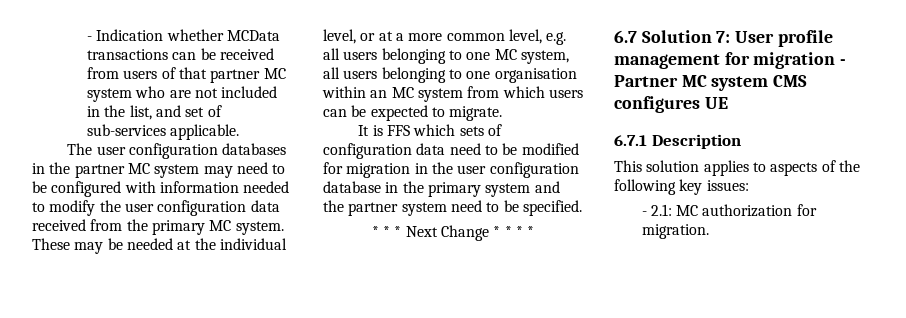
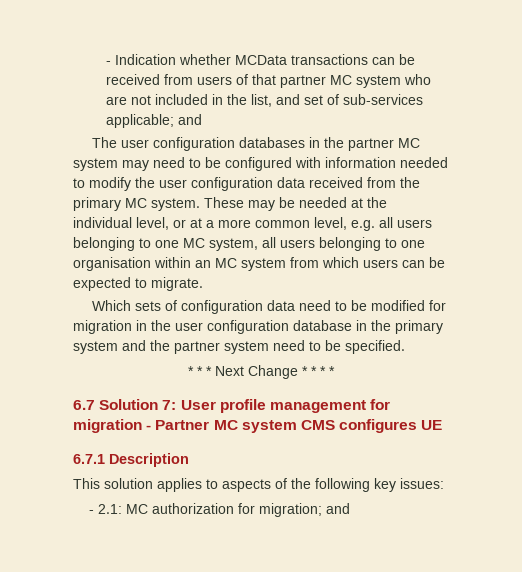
- - Indication whether MCData transactions can be received from users of that partner MC system who are not included in the list, and set of sub-services applicable.
+ - Indication whether MCData transactions can be received from users of that partner MC system who are not included in the list, and set of sub-services applicable; and
- It is FFS which sets of configuration data need to be modified for migration in the user configuration database in the primary system and the partner system need to be specified.
+ Which sets of configuration data need to be modified for migration in the user configuration database in the primary system and the partner system need to be specified.
- - 2.1: MC authorization for migration.
+ - 2.1: MC authorization for migration; and

